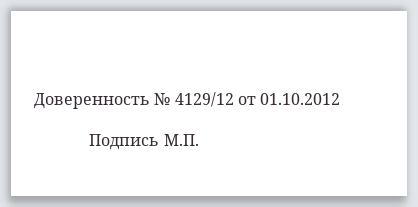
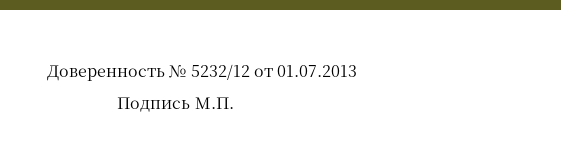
- Доверенность № 4129/12 от 01.10.2012
+ Доверенность № 5232/12 от 01.07.2013

